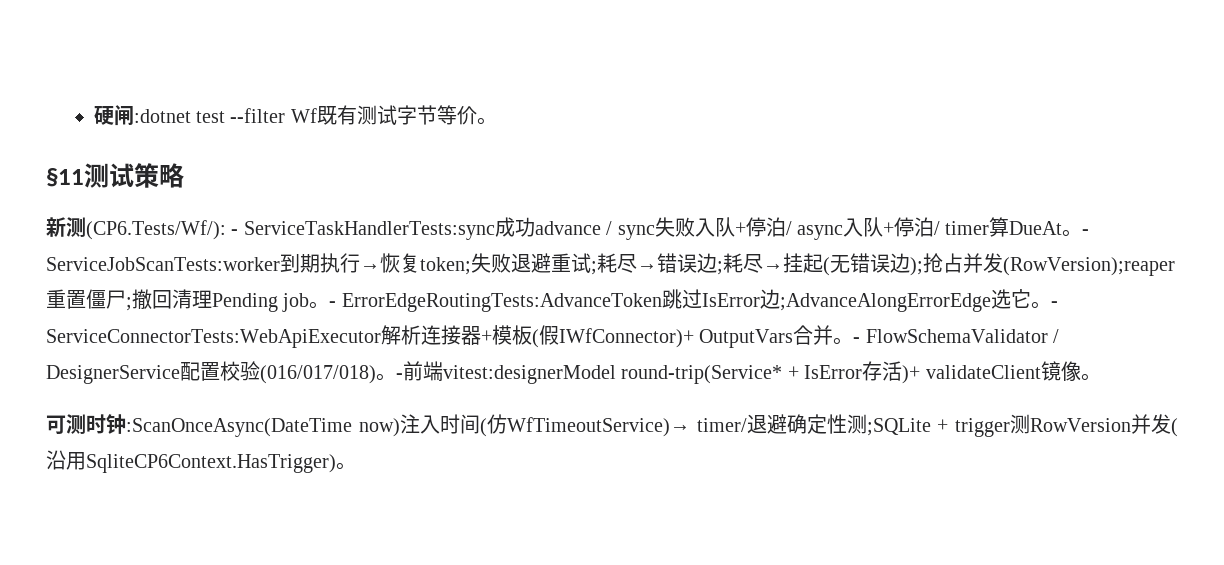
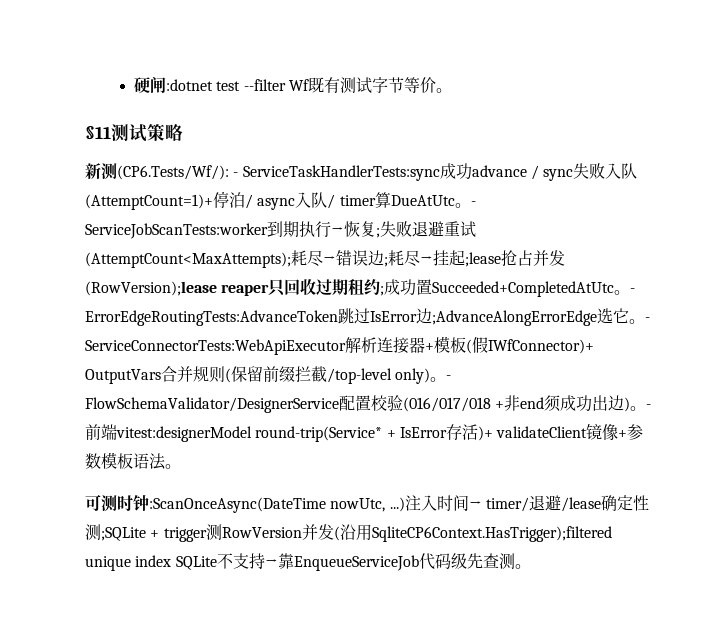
- 新测(CP6.Tests/Wf/): - ServiceTaskHandlerTests:sync成功advance / sync失败入队+停泊/ async入队+停泊/ timer算DueAt。
+ 新测(CP6.Tests/Wf/): - ServiceTaskHandlerTests:sync成功advance / sync失败入队(AttemptCount=1)+停泊/ async入队/ timer算DueAtUtc。
- - ServiceJobScanTests:worker到期执行→恢复token;失败退避重试;耗尽→错误边;耗尽→挂起(无错误边);抢占并发(RowVersion);reaper重置僵尸;撤回清理Pending job。
+ - ServiceJobScanTests:worker到期执行→恢复;失败退避重试(AttemptCount<MaxAttempts);耗尽→错误边;耗尽→挂起;lease抢占并发(RowVersion);lease reaper只回收过期租约;成功置Succeeded+CompletedAtUtc。
- - ServiceConnectorTests:WebApiExecutor解析连接器+模板(假IWfConnector)+ OutputVars合并。- FlowSchemaValidator / DesignerService配置校验(016/017/018)。
+ - ServiceConnectorTests:WebApiExecutor解析连接器+模板(假IWfConnector)+ OutputVars合并规则(保留前缀拦截/top-level only)。- FlowSchemaValidator/DesignerService配置校验(016/017/018 +非end须成功出边)。
- -前端vitest:designerModel round-trip(Service* + IsError存活)+ validateClient镜像。
+ -前端vitest:designerModel round-trip(Service* + IsError存活)+ validateClient镜像+参数模板语法。
- 可测时钟:ScanOnceAsync(DateTime now)注入时间(仿WfTimeoutService)→ timer/退避确定性测;SQLite + trigger测RowVersion并发(沿用SqliteCP6Context.HasTrigger)。
+ 可测时钟:ScanOnceAsync(DateTime nowUtc, ...)注入时间→ timer/退避/lease确定性测;SQLite + trigger测RowVersion并发(沿用SqliteCP6Context.HasTrigger);filtered unique index SQLite不支持→靠EnqueueServiceJob代码级先查测。

